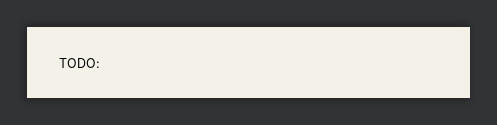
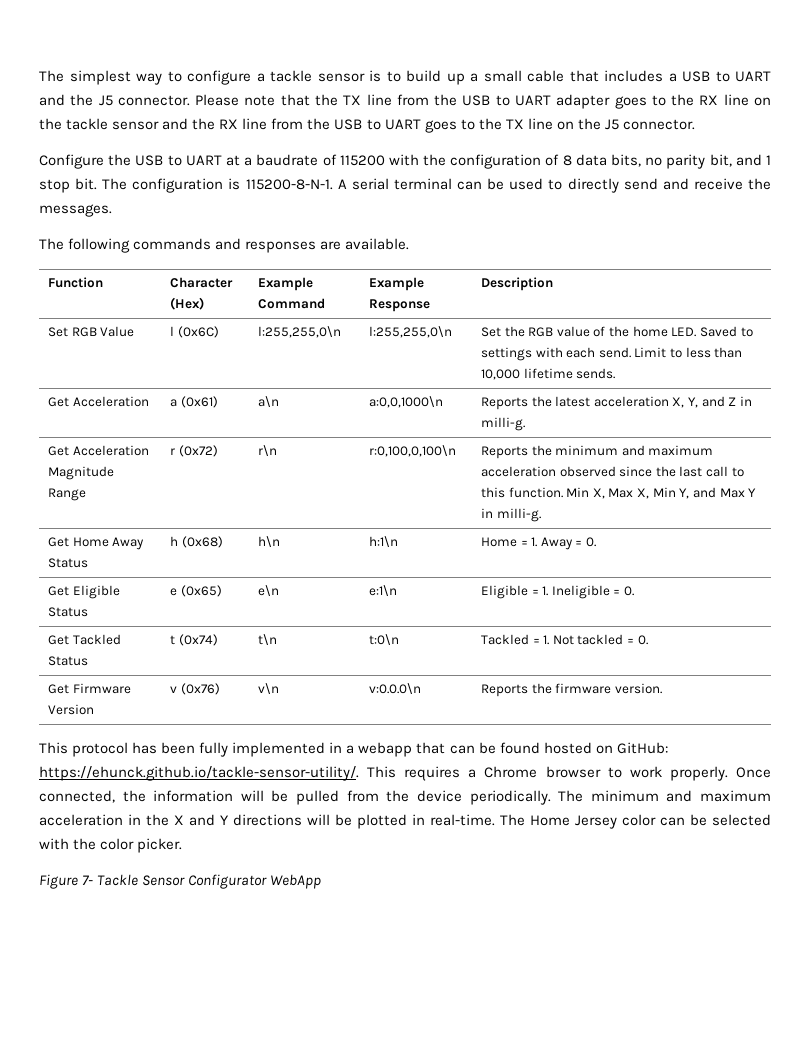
- TODO:
+ The simplest way to configure a tackle sensor is to build up a small cable that includes a USB to UART and the J5 connector. Please note that the TX line from the USB to UART adapter goes to the RX line on the tackle sensor and the RX line from the USB to UART goes to the TX line on the J5 connector.
+ Configure the USB to UART at a baudrate of 115200 with the configuration of 8 data bits, no parity bit, and 1 stop bit. The configuration is 115200-8-N-1. A serial terminal can be used to directly send and receive the messages.
+ The following commands and responses are available.
+ Function | Character (Hex) | Example Command | Example Response | Description
+ Set RGB Value | l (0x6C) | l:255,255,0\n | l:255,255,0\n | Set the RGB value of the home LED. Saved to settings with each send. Limit to less than 10,000 lifetime sends.
+ Get Acceleration | a (0x61) | a\n | a:0,0,1000\n | Reports the latest acceleration X, Y, and Z in milli-g.
+ Get Acceleration Magnitude Range | r (0x72) | r\n | r:0,100,0,100\n | Reports the minimum and maximum acceleration observed since the last call to this function. Min X, Max X, Min Y, and Max Y in milli-g.
+ Get Home Away Status | h (0x68) | h\n | h:1\n | Home = 1. Away = 0.
+ Get Eligible Status | e (0x65) | e\n | e:1\n | Eligible = 1. Ineligible = 0.
+ Get Tackled Status | t (0x74) | t\n | t:0\n | Tackled = 1. Not tackled = 0.
+ Get Firmware Version | v (0x76) | v\n | v:0.0.0\n | Reports the firmware version.
+ This protocol has been fully implemented in a webapp that can be found hosted on GitHub: https://ehunck.github.io/tackle-sensor-utility/. This requires a Chrome browser to work properly. Once connected, the information will be pulled from the device periodically. The minimum and maximum acceleration in the X and Y directions will be plotted in real-time. The Home Jersey color can be selected with the color picker.
+ Figure 7- Tackle Sensor Configurator WebApp

